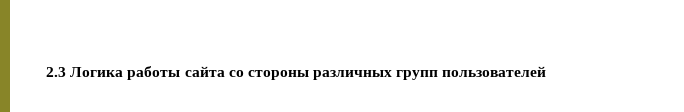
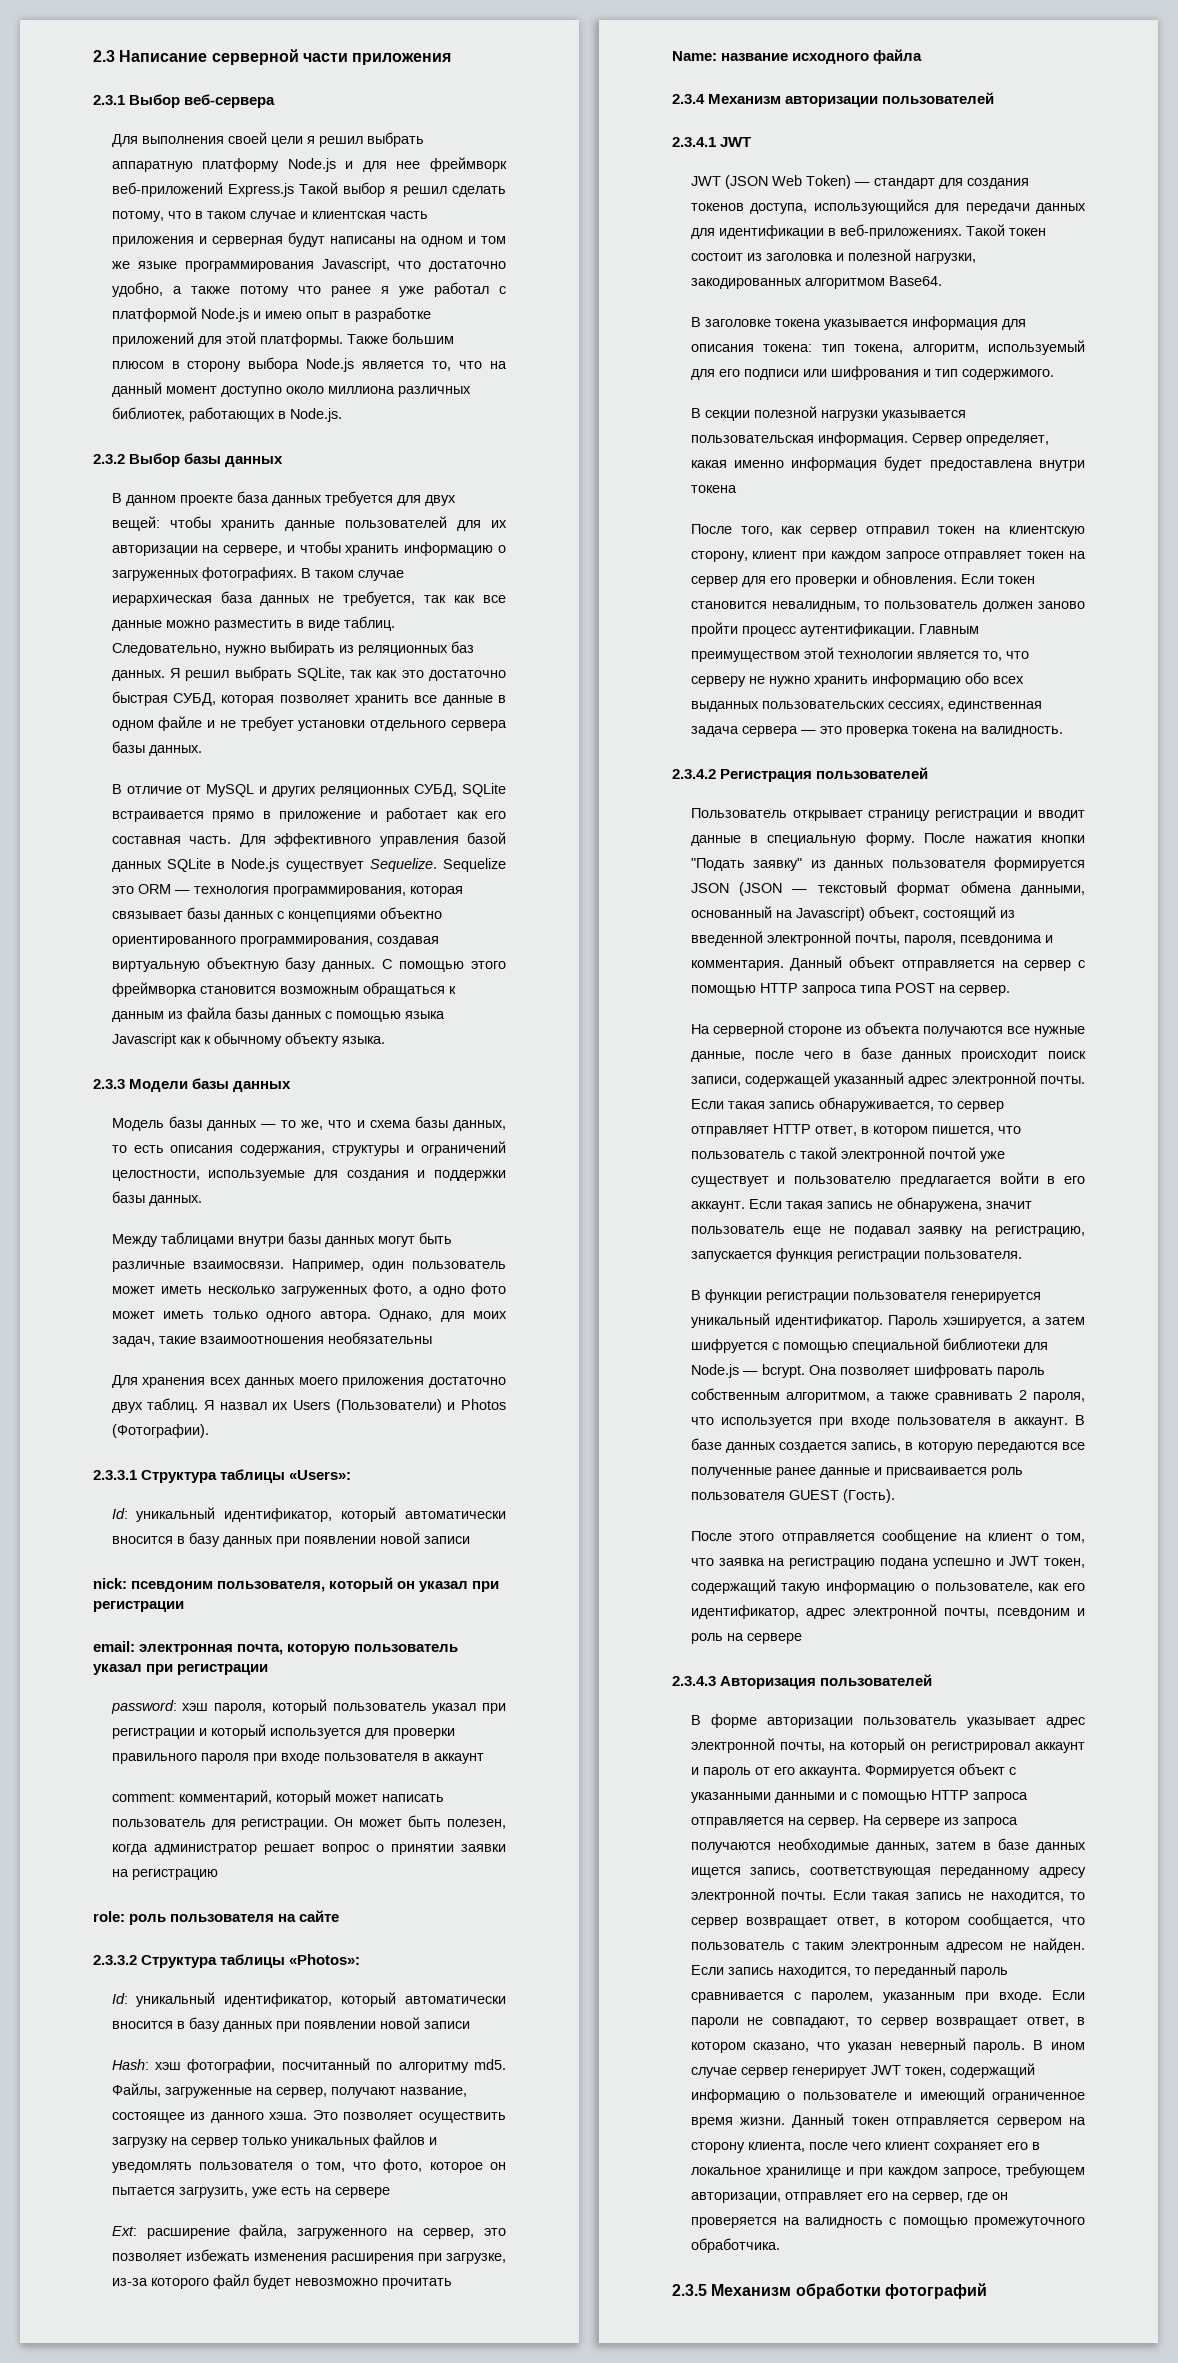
- 2.3 Логика работы сайта со стороны различных групп пользователей
+ 2.3 Написание серверной части приложения
+ 2.3.1 Выбор веб-сервера
+ Для выполнения своей цели я решил выбрать аппаратную платформу Node.js и для нее фреймворк веб-приложений Express.js Такой выбор я решил сделать потому, что в таком случае и клиентская часть приложения и серверная будут написаны на одном и том же языке программирования Javascript, что достаточно удобно, а также потому что ранее я уже работал с платформой Node.js и имею опыт в разработке приложений для этой платформы. Также большим плюсом в сторону выбора Node.js является то, что на данный момент доступно около миллиона различных библиотек, работающих в Node.js.
+ 2.3.2 Выбор базы данных
+ В данном проекте база данных требуется для двух вещей: чтобы хранить данные пользователей для их авторизации на сервере, и чтобы хранить информацию о загруженных фотографиях. В таком случае иерархическая база данных не требуется, так как все данные можно разместить в виде таблиц. Следовательно, нужно выбирать из реляционных баз данных. Я решил выбрать SQLite, так как это достаточно быстрая СУБД, которая позволяет хранить все данные в одном файле и не требует установки отдельного сервера базы данных.
+ В отличие от MySQL и других реляционных СУБД, SQLite встраивается прямо в приложение и работает как его составная часть. Для эффективного управления базой данных SQLite в Node.js существует Sequelize. Sequelize это ORM — технология программирования, которая связывает базы данных с концепциями объектно ориентированного программирования, создавая виртуальную объектную базу данных. С помощью этого фреймворка становится возможным обращаться к данным из файла базы данных с помощью языка Javascript как к обычному объекту языка.
+ 2.3.3 Модели базы данных
+ Модель базы данных — то же, что и схема базы данных, то есть описания содержания, структуры и ограничений целостности, используемые для создания и поддержки базы данных.
+ Между таблицами внутри базы данных могут быть различные взаимосвязи. Например, один пользователь может иметь несколько загруженных фото, а одно фото может иметь только одного автора. Однако, для моих задач, такие взаимоотношения необязательны
+ Для хранения всех данных моего приложения достаточно двух таблиц. Я назвал их Users (Пользователи) и Photos (Фотографии).
+ 2.3.3.1 Структура таблицы «Users»:
+ Id: уникальный идентификатор, который автоматически вносится в базу данных при появлении новой записи
+ nick: псевдоним пользователя, который он указал при регистрации
+ email: электронная почта, которую пользователь указал при регистрации
+ password: хэш пароля, который пользователь указал при регистрации и который используется для проверки правильного пароля при входе пользователя в аккаунт
+ comment: комментарий, который может написать пользователь для регистрации. Он может быть полезен, когда администратор решает вопрос о принятии заявки на регистрацию
+ role: роль пользователя на сайте
+ 2.3.3.2 Структура таблицы «Photos»:
+ Id: уникальный идентификатор, который автоматически вносится в базу данных при появлении новой записи
+ Hash: хэш фотографии, посчитанный по алгоритму md5. Файлы, загруженные на сервер, получают название, состоящее из данного хэша. Это позволяет осуществить загрузку на сервер только уникальных файлов и уведомлять пользователя о том, что фото, которое он пытается загрузить, уже есть на сервере
+ Ext: расширение файла, загруженного на сервер, это позволяет избежать изменения расширения при загрузке, из-за которого файл будет невозможно прочитать
+ Name: название исходного файла
+ 2.3.4 Механизм авторизации пользователей
+ 2.3.4.1 JWT
+ JWT (JSON Web Token) — стандарт для создания токенов доступа, использующийся для передачи данных для идентификации в веб-приложениях. Такой токен состоит из заголовка и полезной нагрузки, закодированных алгоритмом Base64.
+ В заголовке токена указывается информация для описания токена: тип токена, алгоритм, используемый для его подписи или шифрования и тип содержимого.
+ В секции полезной нагрузки указывается пользовательская информация. Сервер определяет, какая именно информация будет предоставлена внутри токена
+ После того, как сервер отправил токен на клиентскую сторону, клиент при каждом запросе отправляет токен на сервер для его проверки и обновления. Если токен становится невалидным, то пользователь должен заново пройти процесс аутентификации. Главным преимуществом этой технологии является то, что серверу не нужно хранить информацию обо всех выданных пользовательских сессиях, единственная задача сервера — это проверка токена на валидность.
+ 2.3.4.2 Регистрация пользователей
+ Пользователь открывает страницу регистрации и вводит данные в специальную форму. После нажатия кнопки "Подать заявку" из данных пользователя формируется JSON (JSON — текстовый формат обмена данными, основанный на Javascript) объект, состоящий из введенной электронной почты, пароля, псевдонима и комментария. Данный объект отправляется на сервер с помощью HTTP запроса типа POST на сервер.
+ На серверной стороне из объекта получаются все нужные данные, после чего в базе данных происходит поиск записи, содержащей указанный адрес электронной почты. Если такая запись обнаруживается, то сервер отправляет HTTP ответ, в котором пишется, что пользователь с такой электронной почтой уже существует и пользователю предлагается войти в его аккаунт. Если такая запись не обнаружена, значит пользователь еще не подавал заявку на регистрацию, запускается функция регистрации пользователя.
+ В функции регистрации пользователя генерируется уникальный идентификатор. Пароль хэшируется, а затем шифруется с помощью специальной библиотеки для Node.js — bcrypt. Она позволяет шифровать пароль собственным алгоритмом, а также сравнивать 2 пароля, что используется при входе пользователя в аккаунт. В базе данных создается запись, в которую передаются все полученные ранее данные и присваивается роль пользователя GUEST (Гость).
+ После этого отправляется сообщение на клиент о том, что заявка на регистрацию подана успешно и JWT токен, содержащий такую информацию о пользователе, как его идентификатор, адрес электронной почты, псевдоним и роль на сервере
+ 2.3.4.3 Авторизация пользователей
+ В форме авторизации пользователь указывает адрес электронной почты, на который он регистрировал аккаунт и пароль от его аккаунта. Формируется объект с указанными данными и с помощью HTTP запроса отправляется на сервер. На сервере из запроса получаются необходимые данных, затем в базе данных ищется запись, соответствующая переданному адресу электронной почты. Если такая запись не находится, то сервер возвращает ответ, в котором сообщается, что пользователь с таким электронным адресом не найден. Если запись находится, то переданный пароль сравнивается с паролем, указанным при входе. Если пароли не совпадают, то сервер возвращает ответ, в котором сказано, что указан неверный пароль. В ином случае сервер генерирует JWT токен, содержащий информацию о пользователе и имеющий ограниченное время жизни. Данный токен отправляется сервером на сторону клиента, после чего клиент сохраняет его в локальное хранилище и при каждом запросе, требующем авторизации, отправляет его на сервер, где он проверяется на валидность с помощью промежуточного обработчика.
+ 2.3.5 Механизм обработки фотографий

